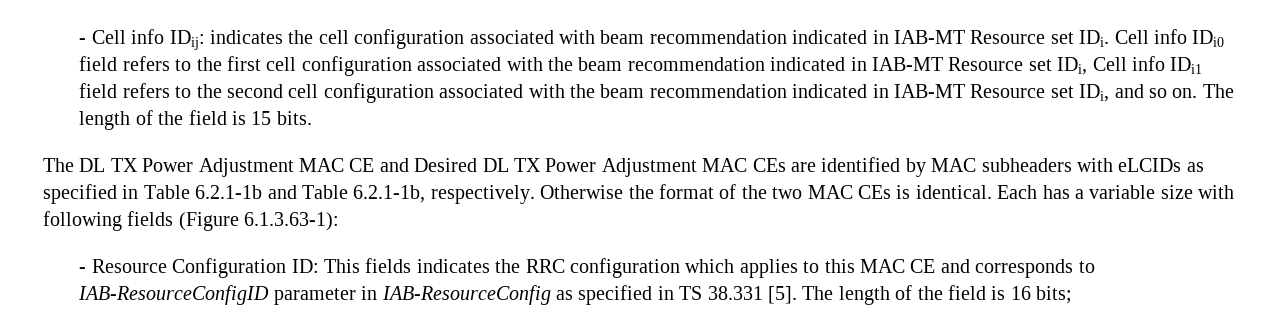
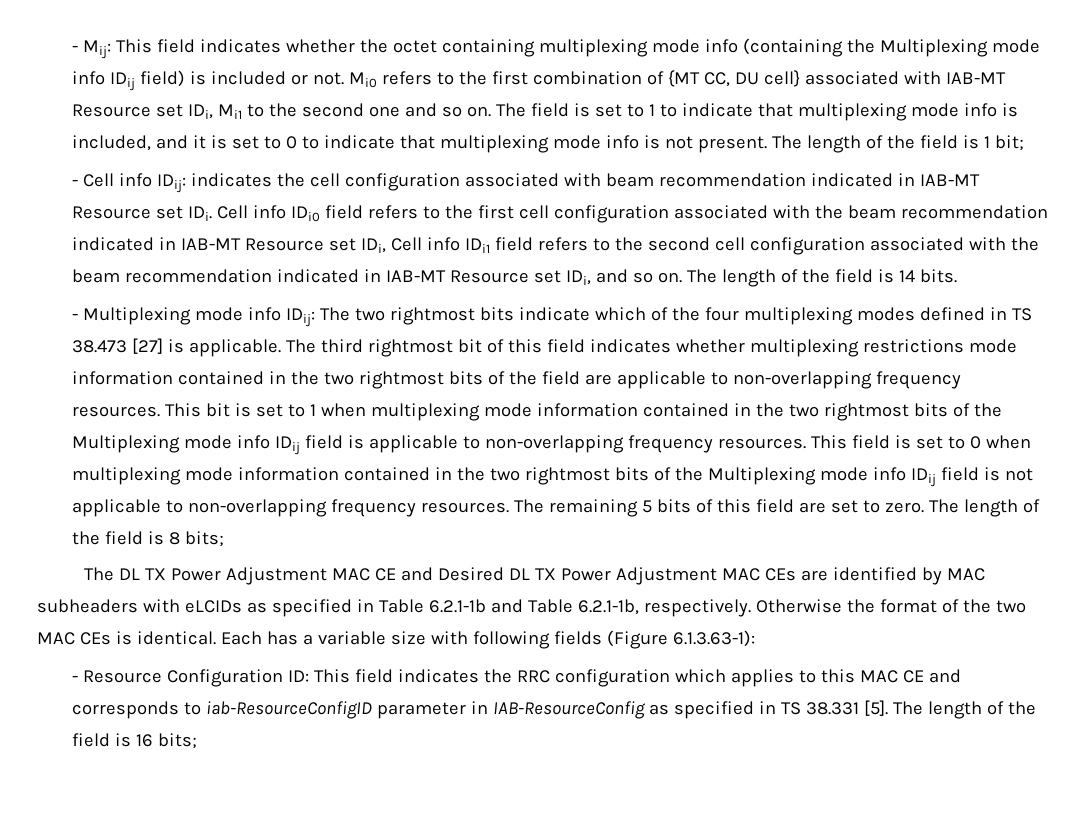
+ - Mij: This field indicates whether the octet containing multiplexing mode info (containing the Multiplexing mode info IDij field) is included or not. Mi0 refers to the first combination of {MT CC, DU cell} associated with IAB-MT Resource set IDi, Mi1 to the second one and so on. The field is set to 1 to indicate that multiplexing mode info is included, and it is set to 0 to indicate that multiplexing mode info is not present. The length of the field is 1 bit;
- The length of the field is 15 bits.
+ The length of the field is 14 bits.
+ - Multiplexing mode info IDij: The two rightmost bits indicate which of the four multiplexing modes defined in TS 38.473 [27] is applicable. The third rightmost bit of this field indicates whether multiplexing restrictions mode information contained in the two rightmost bits of the field are applicable to non-overlapping frequency resources. This bit is set to 1 when multiplexing mode information contained in the two rightmost bits of the Multiplexing mode info IDij field is applicable to non-overlapping frequency resources. This field is set to 0 when multiplexing mode information contained in the two rightmost bits of the Multiplexing mode info IDij field is not applicable to non-overlapping frequency resources. The remaining 5 bits of this field are set to zero. The length of the field is 8 bits;
- - Resource Configuration ID: This fields indicates the RRC configuration which applies to this MAC CE and corresponds to IAB-ResourceConfigID parameter in IAB-ResourceConfig as specified in TS 38.331 [5].
+ - Resource Configuration ID: This field indicates the RRC configuration which applies to this MAC CE and corresponds to iab-ResourceConfigID parameter in IAB-ResourceConfig as specified in TS 38.331 [5].

